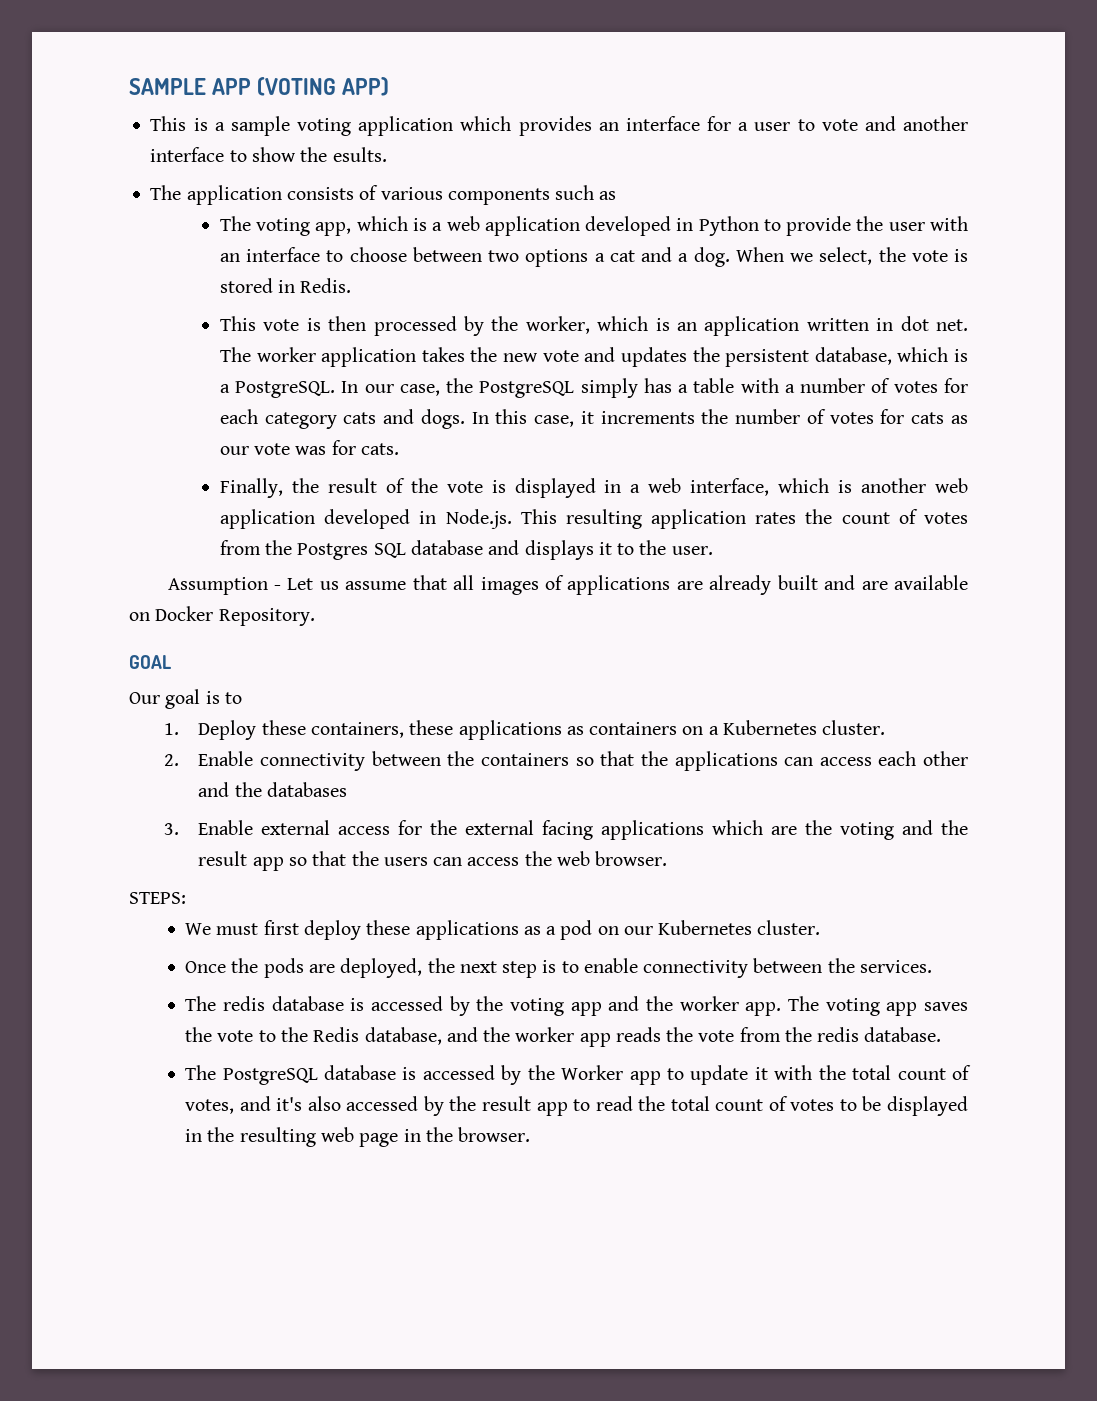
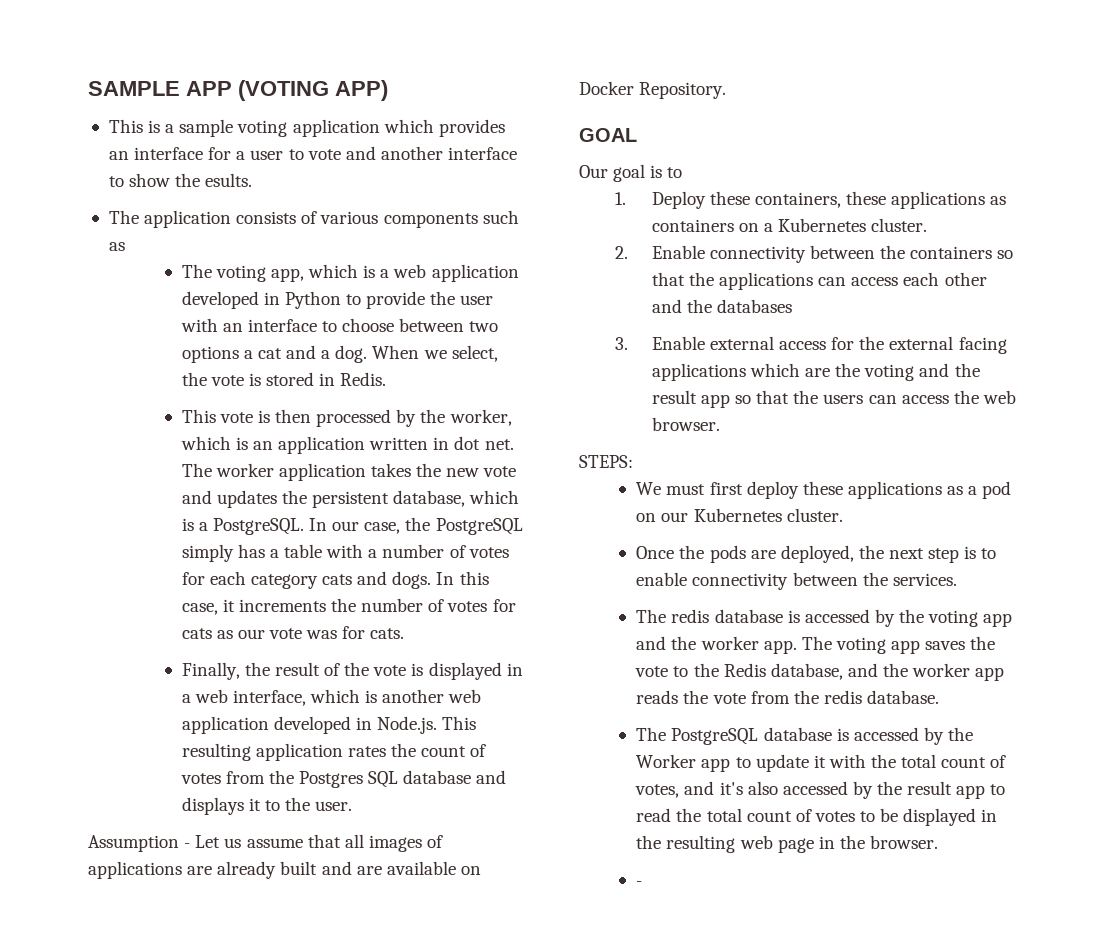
  The PostgreSQL database is accessed by the Worker app to update it with the total count of votes, and it's also accessed by the result app to read the total count of votes to be displayed in the resulting web page in the browser.
+ -

